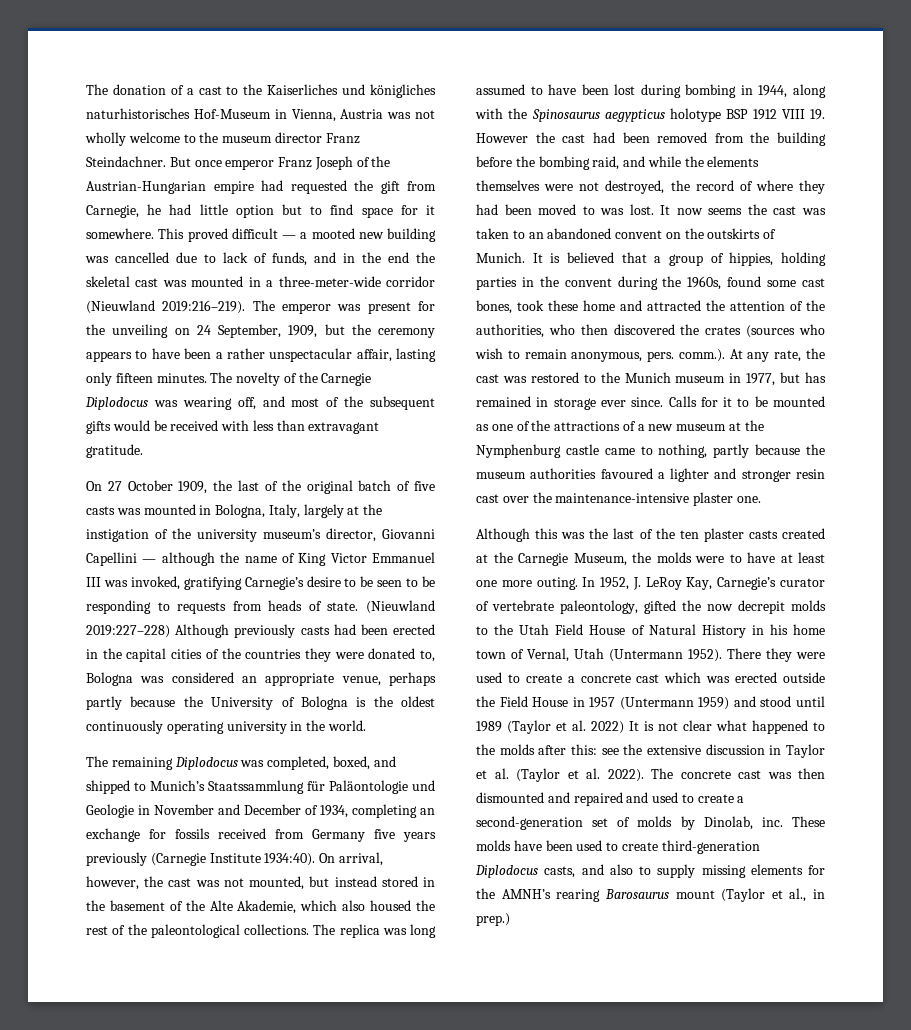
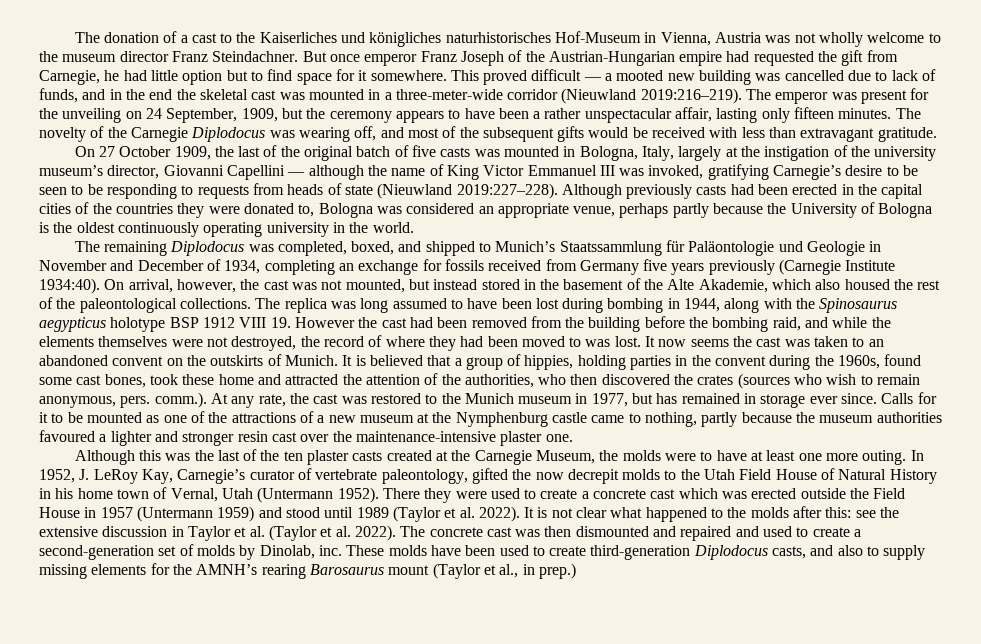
- On 27 October 1909, the last of the original batch of five casts was mounted in Bologna, Italy, largely at the instigation of the university museum’s director, Giovanni Capellini — although the name of King Victor Emmanuel III was invoked, gratifying Carnegie’s desire to be seen to be responding to requests from heads of state. (Nieuwland 2019:227–228) Although previously casts had been erected in the capital cities of the countries they were donated to, Bologna was considered an appropriate venue, perhaps partly because the University of Bologna is the oldest continuously operating university in the world.
+ On 27 October 1909, the last of the original batch of five casts was mounted in Bologna, Italy, largely at the instigation of the university museum’s director, Giovanni Capellini — although the name of King Victor Emmanuel III was invoked, gratifying Carnegie’s desire to be seen to be responding to requests from heads of state (Nieuwland 2019:227–228). Although previously casts had been erected in the capital cities of the countries they were donated to, Bologna was considered an appropriate venue, perhaps partly because the University of Bologna is the oldest continuously operating university in the world.
- There they were used to create a concrete cast which was erected outside the Field House in 1957 (Untermann 1959) and stood until 1989 (Taylor et al. 2022) It is not clear what happened to the molds after this: see the extensive discussion in Taylor et al. (Taylor et al. 2022).
+ There they were used to create a concrete cast which was erected outside the Field House in 1957 (Untermann 1959) and stood until 1989 (Taylor et al. 2022). It is not clear what happened to the molds after this: see the extensive discussion in Taylor et al. (Taylor et al. 2022).

